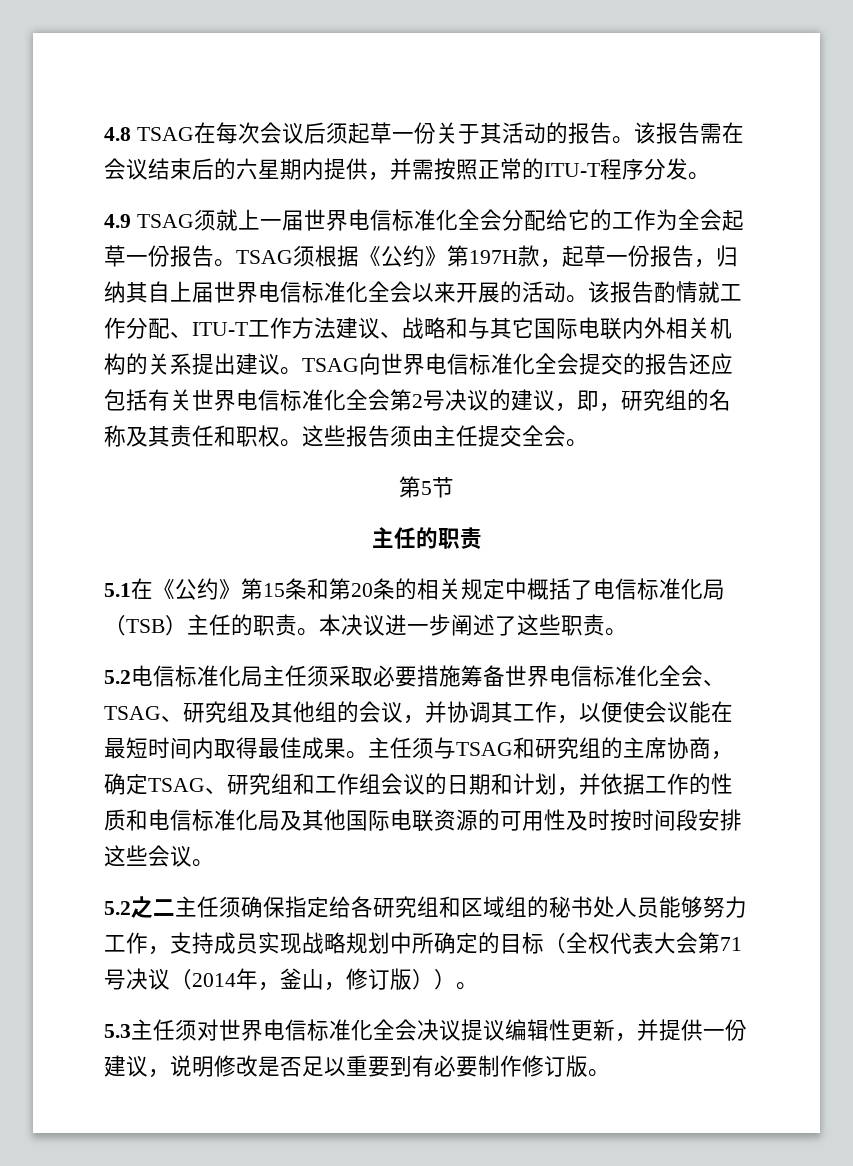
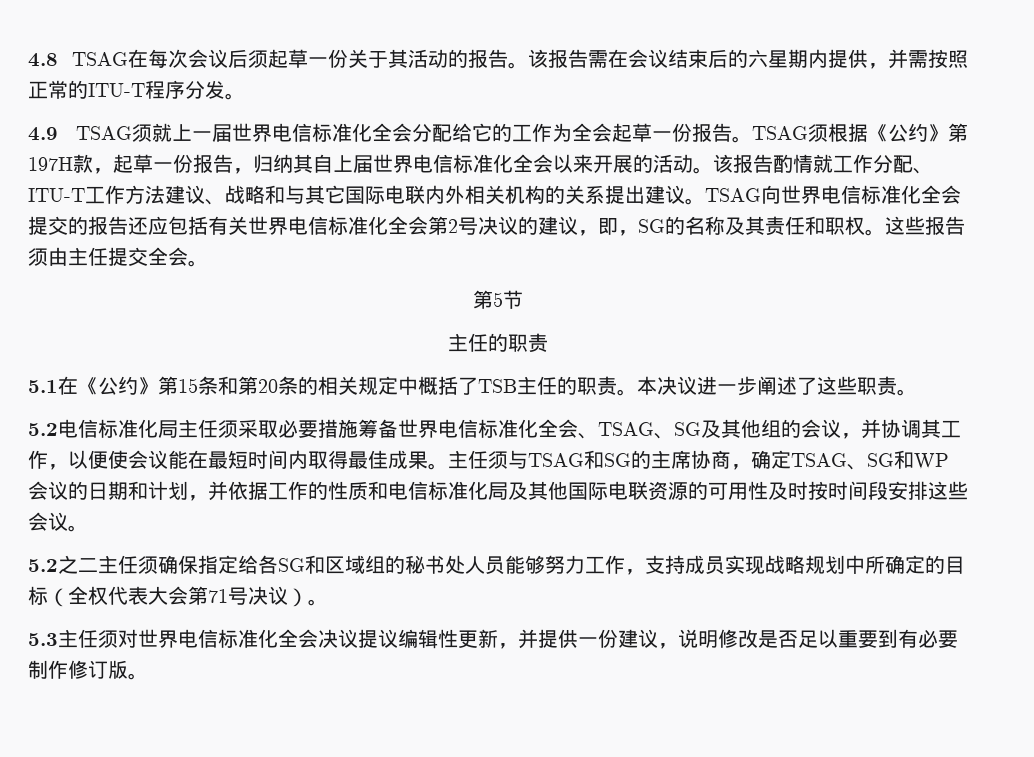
- TSAG向世界电信标准化全会提交的报告还应包括有关世界电信标准化全会第2号决议的建议，即，研究组的名称及其责任和职权。
+ TSAG向世界电信标准化全会提交的报告还应包括有关世界电信标准化全会第2号决议的建议，即，SG的名称及其责任和职权。
- 5.1在《公约》第15条和第20条的相关规定中概括了电信标准化局（TSB）主任的职责。
+ 5.1在《公约》第15条和第20条的相关规定中概括了TSB主任的职责。
- 5.2电信标准化局主任须采取必要措施筹备世界电信标准化全会、TSAG、研究组及其他组的会议，并协调其工作，以便使会议能在最短时间内取得最佳成果。
+ 5.2电信标准化局主任须采取必要措施筹备世界电信标准化全会、TSAG、SG及其他组的会议，并协调其工作，以便使会议能在最短时间内取得最佳成果。
- 主任须与TSAG和研究组的主席协商，确定TSAG、研究组和工作组会议的日期和计划，并依据工作的性质和电信标准化局及其他国际电联资源的可用性及时按时间段安排这些会议。
+ 主任须与TSAG和SG的主席协商，确定TSAG、SG和WP会议的日期和计划，并依据工作的性质和电信标准化局及其他国际电联资源的可用性及时按时间段安排这些会议。
- 5.2之二主任须确保指定给各研究组和区域组的秘书处人员能够努力工作，支持成员实现战略规划中所确定的目标（全权代表大会第71号决议（2014年，釜山，修订版））。
+ 5.2之二主任须确保指定给各SG和区域组的秘书处人员能够努力工作，支持成员实现战略规划中所确定的目标（全权代表大会第71号决议）。

